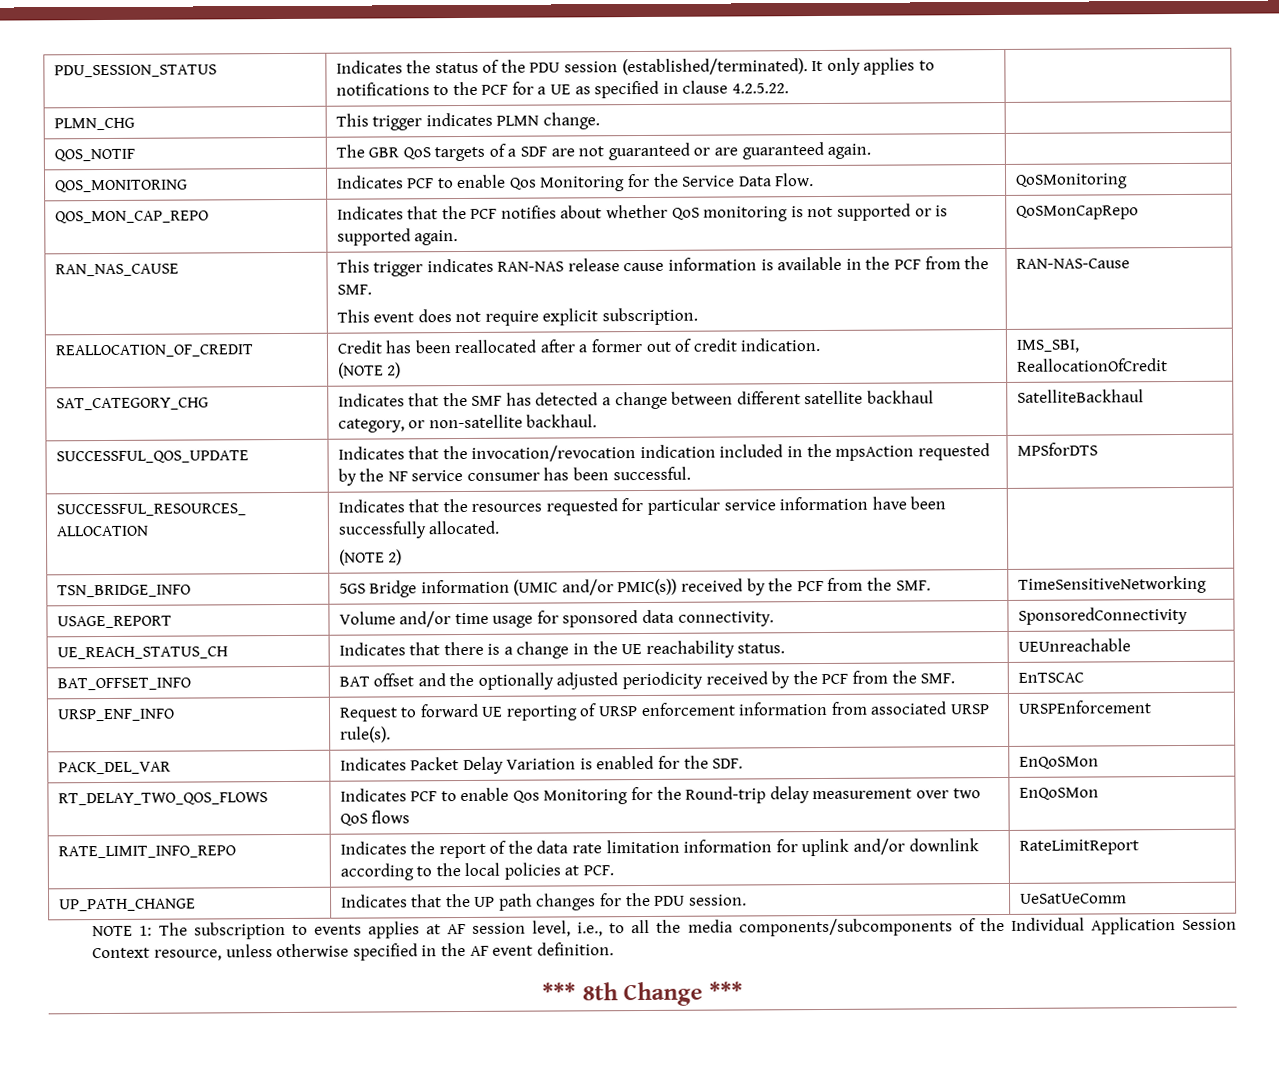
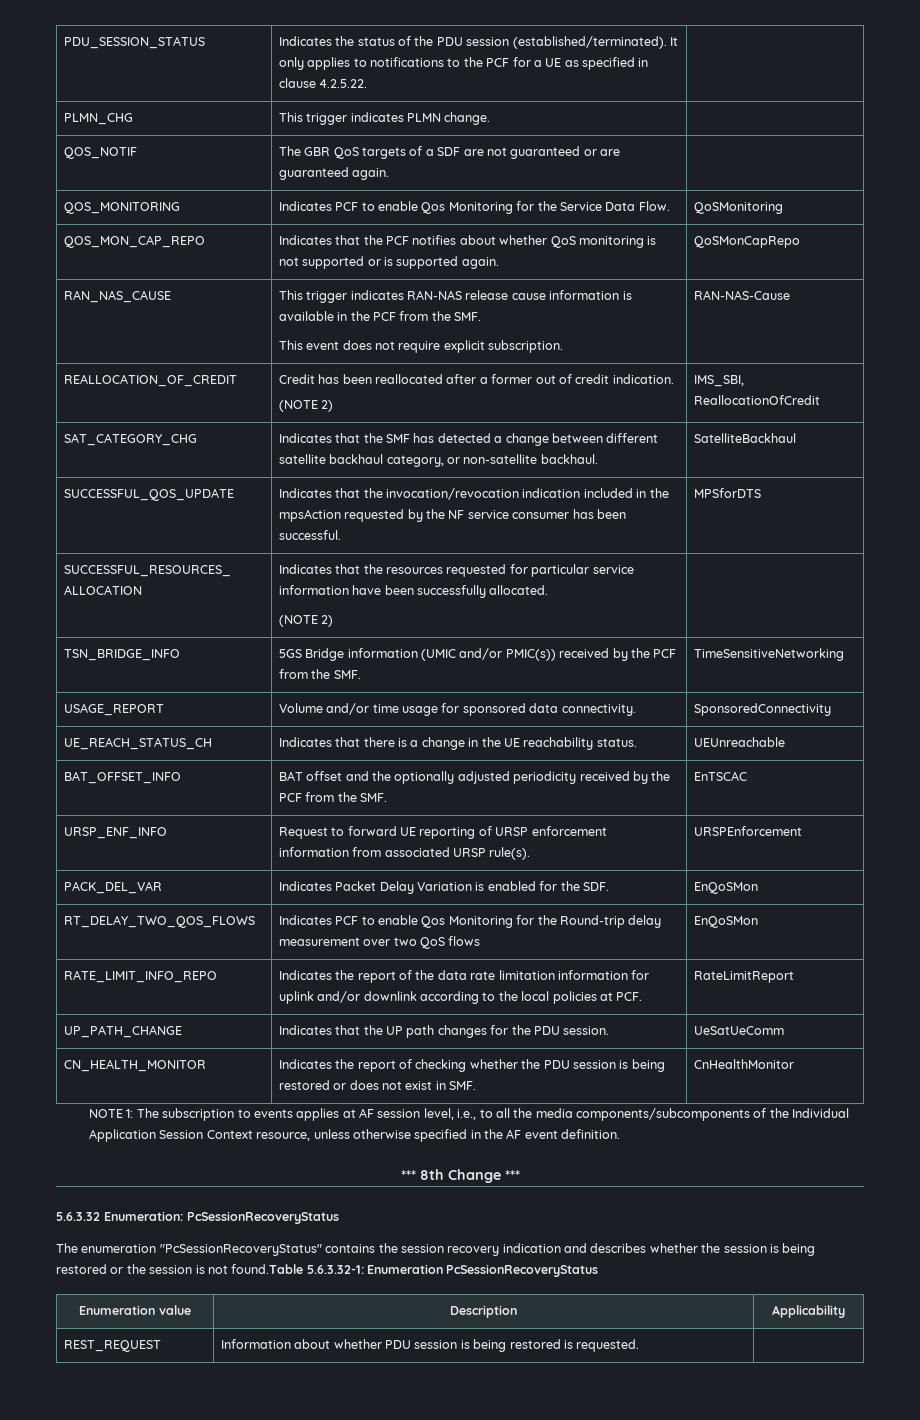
+ CN_HEALTH_MONITOR | Indicates the report of checking whether the PDU session is being restored or does not exist in SMF. | CnHealthMonitor
+ 5.6.3.32 Enumeration: PcSessionRecoveryStatus
+ The enumeration "PcSessionRecoveryStatus" contains the session recovery indication and describes whether the session is being restored or the session is not found.Table 5.6.3.32-1: Enumeration PcSessionRecoveryStatus
+ Enumeration value | Description | Applicability
+ REST_REQUEST | Information about whether PDU session is being restored is requested. |

